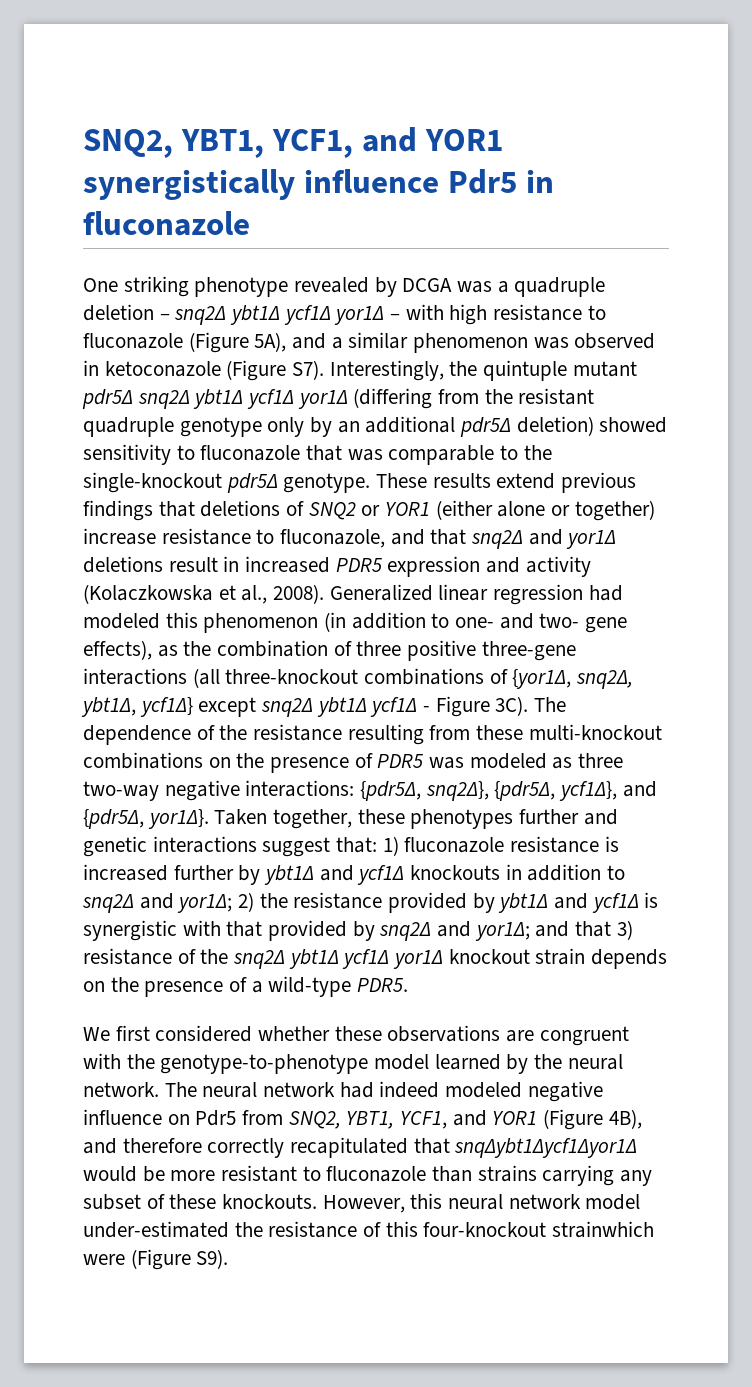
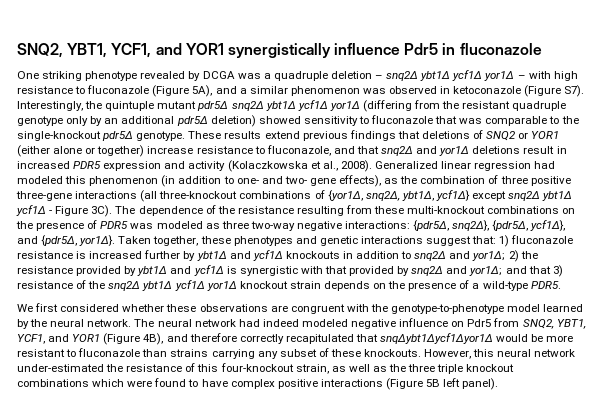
- Taken together, these phenotypes further and genetic interactions suggest that:
+ Taken together, these phenotypes and genetic interactions suggest that:
- However, this neural network model under-estimated the resistance of this four-knockout strainwhich were (Figure S9).
+ However, this neural network under-estimated the resistance of this four-knockout strain, as well as the three triple knockout combinations which were found to have complex positive interactions (Figure 5B left panel).

